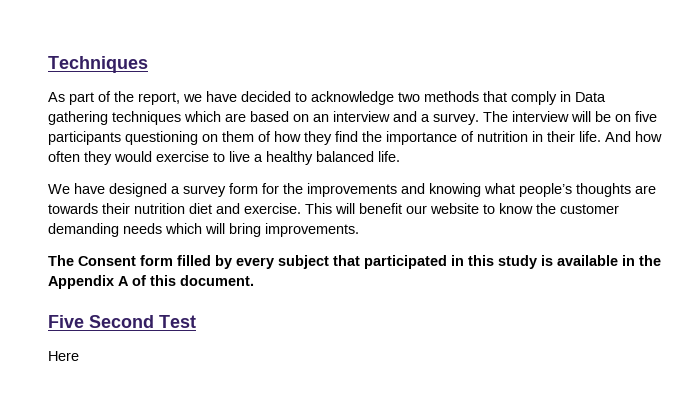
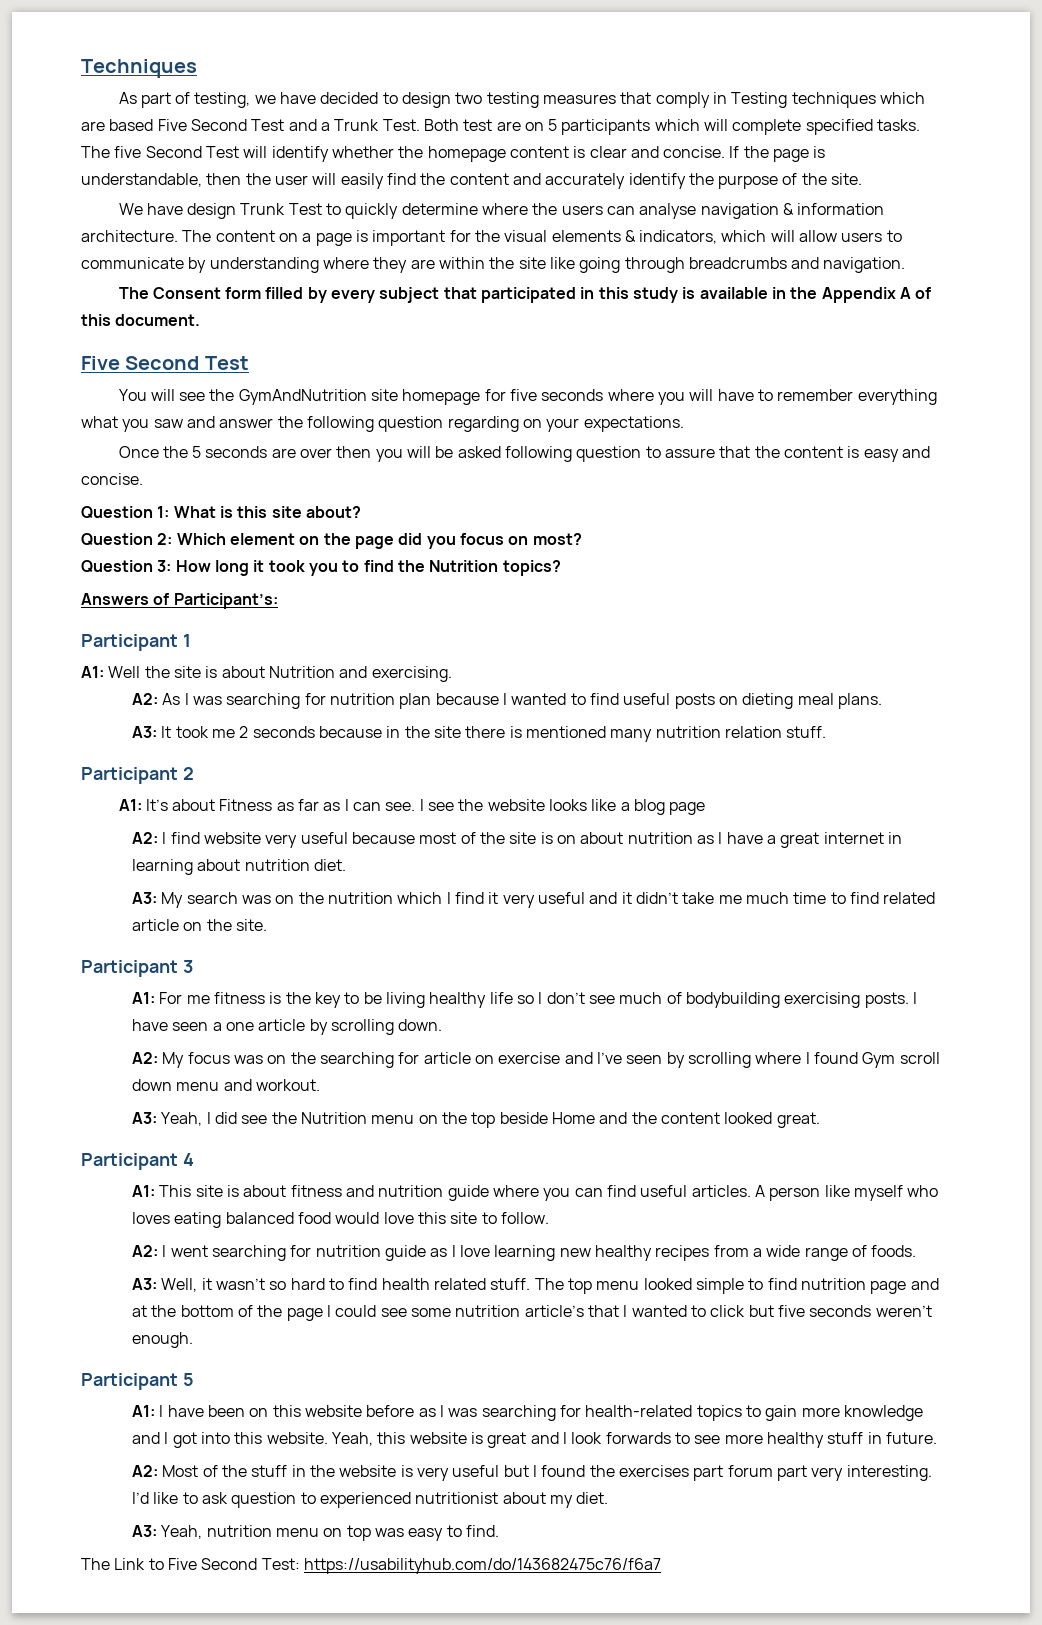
- As part of the report, we have decided to acknowledge two methods that comply in Data gathering techniques which are based on an interview and a survey. The interview will be on five participants questioning on them of how they find the importance of nutrition in their life. And how often they would exercise to live a healthy balanced life.
- We have designed a survey form for the improvements and knowing what people’s thoughts are towards their nutrition diet and exercise. This will benefit our website to know the customer demanding needs which will bring improvements.
+ As part of testing, we have decided to design two testing measures that comply in Testing techniques which are based Five Second Test and a Trunk Test. Both test are on 5 participants which will complete specified tasks. The five Second Test will identify whether the homepage content is clear and concise. If the page is understandable, then the user will easily find the content and accurately identify the purpose of the site.
+ We have design Trunk Test to quickly determine where the users can analyse navigation & information architecture. The content on a page is important for the visual elements & indicators, which will allow users to communicate by understanding where they are within the site like going through breadcrumbs and navigation.
- Here
+ You will see the GymAndNutrition site homepage for five seconds where you will have to remember everything what you saw and answer the following question regarding on your expectations.
+ Once the 5 seconds are over then you will be asked following question to assure that the content is easy and concise.
+ Question 1: What is this site about?
+ Question 2: Which element on the page did you focus on most?
+ Question 3: How long it took you to find the Nutrition topics?
+ Answers of Participant’s:
+ Participant 1
+ A1: Well the site is about Nutrition and exercising.
+ A2: As I was searching for nutrition plan because I wanted to find useful posts on dieting meal plans.
+ A3: It took me 2 seconds because in the site there is mentioned many nutrition relation stuff.
+ Participant 2
+ A1: It’s about Fitness as far as I can see. I see the website looks like a blog page
+ A2: I find website very useful because most of the site is on about nutrition as I have a great internet in learning about nutrition diet.
+ A3: My search was on the nutrition which I find it very useful and it didn’t take me much time to find related article on the site.
+ Participant 3
+ A1: For me fitness is the key to be living healthy life so I don’t see much of bodybuilding exercising posts. I have seen a one article by scrolling down.
+ A2: My focus was on the searching for article on exercise and I’ve seen by scrolling where I found Gym scroll down menu and workout.
+ A3: Yeah, I did see the Nutrition menu on the top beside Home and the content looked great.
+ Participant 4
+ A1: This site is about fitness and nutrition guide where you can find useful articles. A person like myself who loves eating balanced food would love this site to follow.
+ A2: I went searching for nutrition guide as I love learning new healthy recipes from a wide range of foods.
+ A3: Well, it wasn’t so hard to find health related stuff. The top menu looked simple to find nutrition page and at the bottom of the page I could see some nutrition article’s that I wanted to click but five seconds weren’t enough.
+ Participant 5
+ A1: I have been on this website before as I was searching for health-related topics to gain more knowledge and I got into this website. Yeah, this website is great and I look forwards to see more healthy stuff in future.
+ A2: Most of the stuff in the website is very useful but I found the exercises part forum part very interesting. I’d like to ask question to experienced nutritionist about my diet.
+ A3: Yeah, nutrition menu on top was easy to find.
+ The Link to Five Second Test: https://usabilityhub.com/do/143682475c76/f6a7

